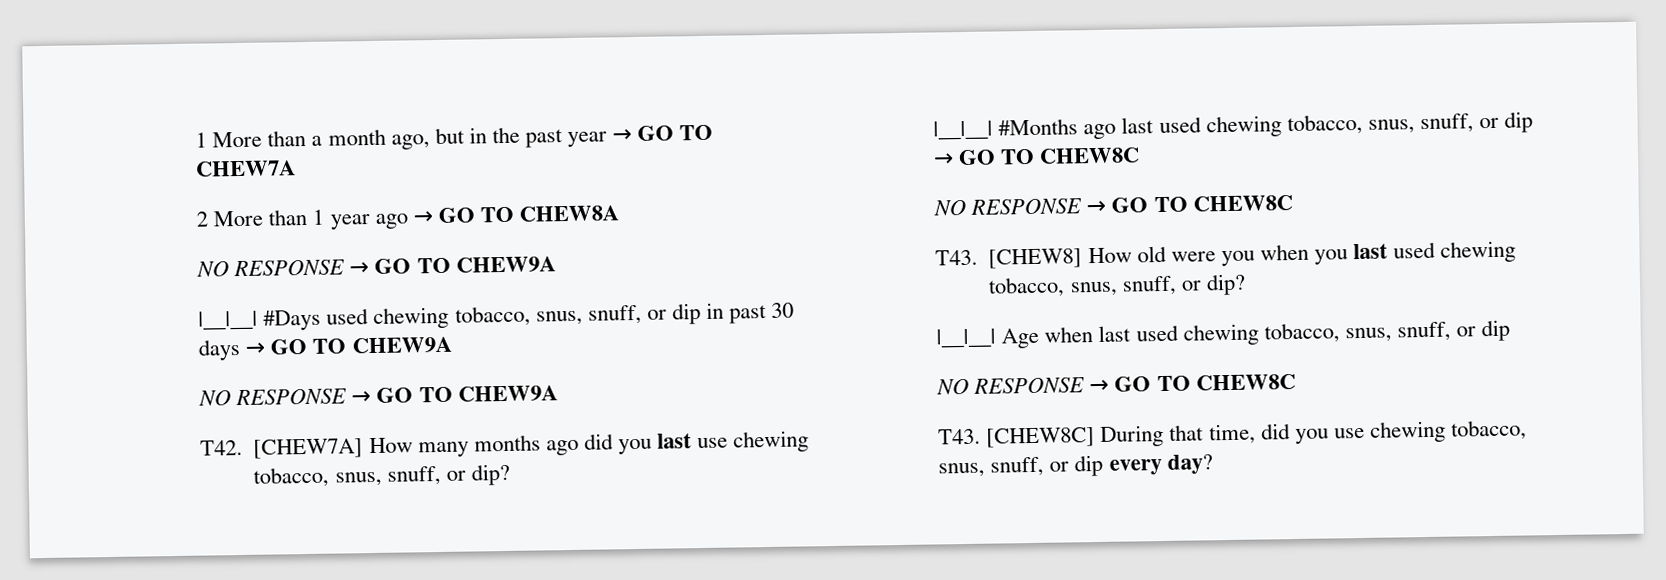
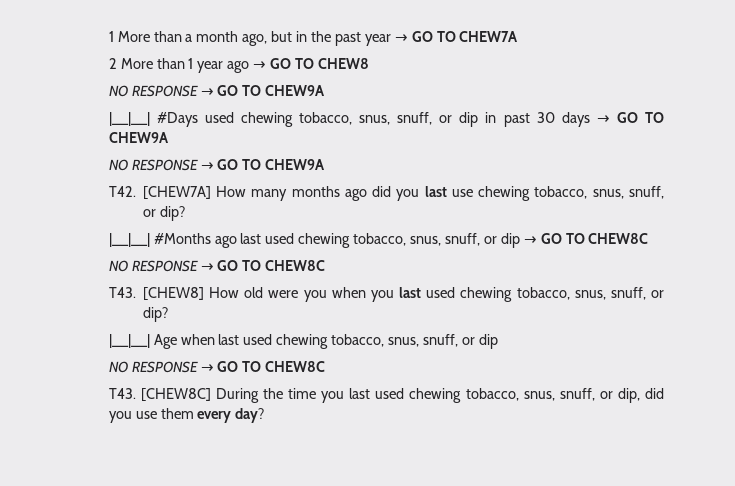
- 2 More than 1 year ago → GO TO CHEW8A
+ 2 More than 1 year ago → GO TO CHEW8
- T43. [CHEW8C] During that time, did you use chewing tobacco, snus, snuff, or dip every day?
+ T43. [CHEW8C] During the time you last used chewing tobacco, snus, snuff, or dip, did you use them every day?

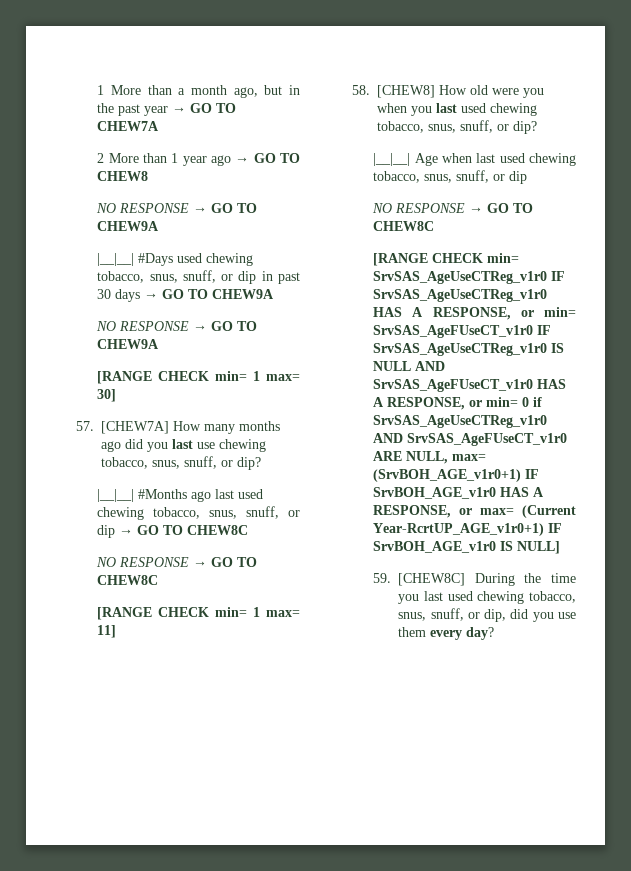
- T42. [CHEW7A] How many months ago did you last use chewing tobacco, snus, snuff, or dip?
+ [RANGE CHECK min= 1 max= 30]
+ 57. [CHEW7A] How many months ago did you last use chewing tobacco, snus, snuff, or dip?
- T43. [CHEW8] How old were you when you last used chewing tobacco, snus, snuff, or dip?
+ [RANGE CHECK min= 1 max= 11]
+ 58. [CHEW8] How old were you when you last used chewing tobacco, snus, snuff, or dip?
- T43. [CHEW8C] During the time you last used chewing tobacco, snus, snuff, or dip, did you use them every day?
+ [RANGE CHECK min= SrvSAS_AgeUseCTReg_v1r0 IF SrvSAS_AgeUseCTReg_v1r0 HAS A RESPONSE, or min= SrvSAS_AgeFUseCT_v1r0 IF SrvSAS_AgeUseCTReg_v1r0 IS NULL AND SrvSAS_AgeFUseCT_v1r0 HAS A RESPONSE, or min= 0 if SrvSAS_AgeUseCTReg_v1r0 AND SrvSAS_AgeFUseCT_v1r0 ARE NULL, max= (SrvBOH_AGE_v1r0+1) IF SrvBOH_AGE_v1r0 HAS A RESPONSE, or max= (Current Year-RcrtUP_AGE_v1r0+1) IF SrvBOH_AGE_v1r0 IS NULL]
+ 59. [CHEW8C] During the time you last used chewing tobacco, snus, snuff, or dip, did you use them every day?

